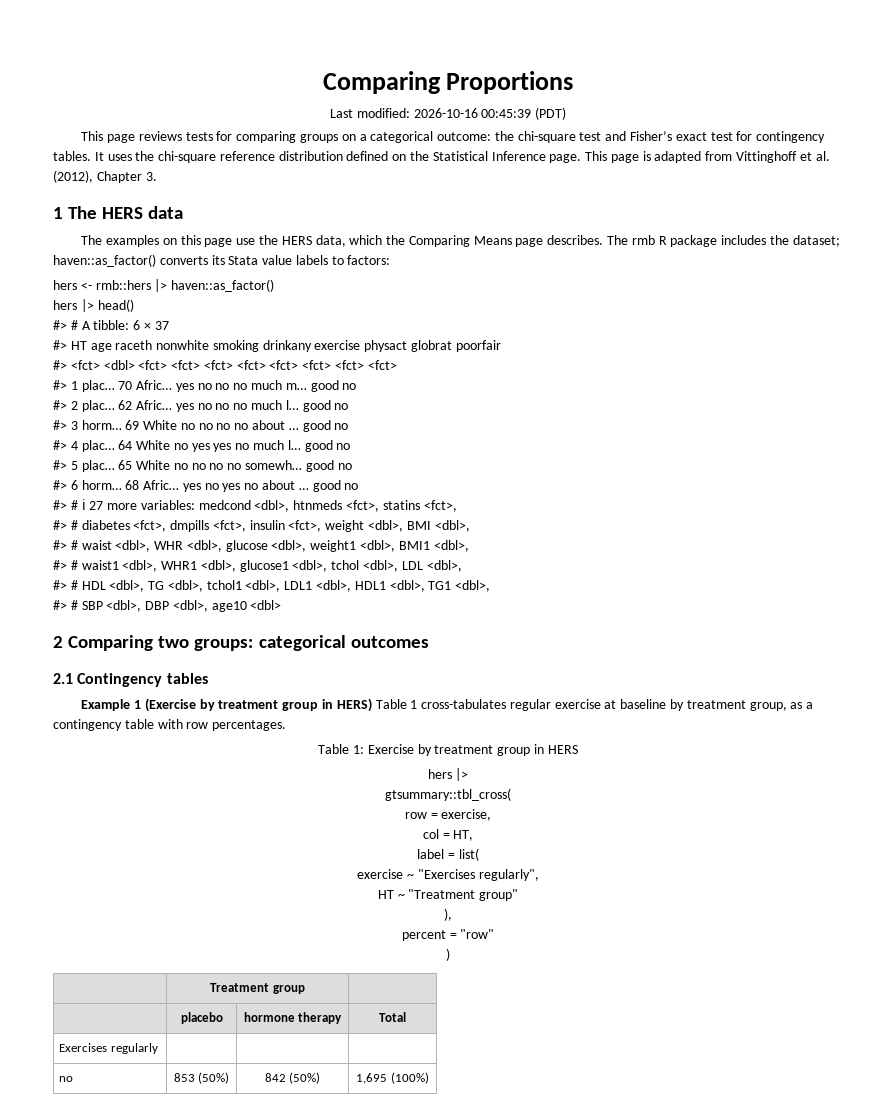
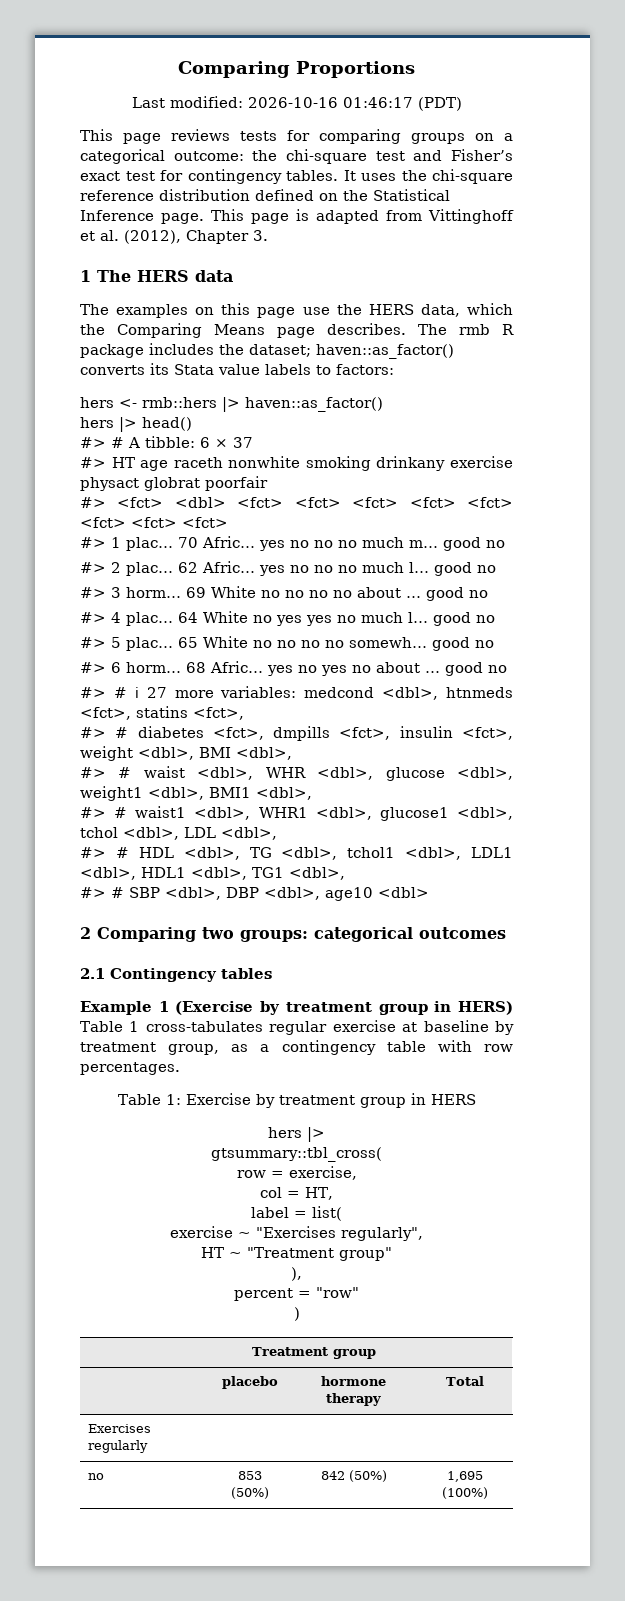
- Last modified: 2026-10-16 00:45:39 (PDT)
+ Last modified: 2026-10-16 01:46:17 (PDT)

